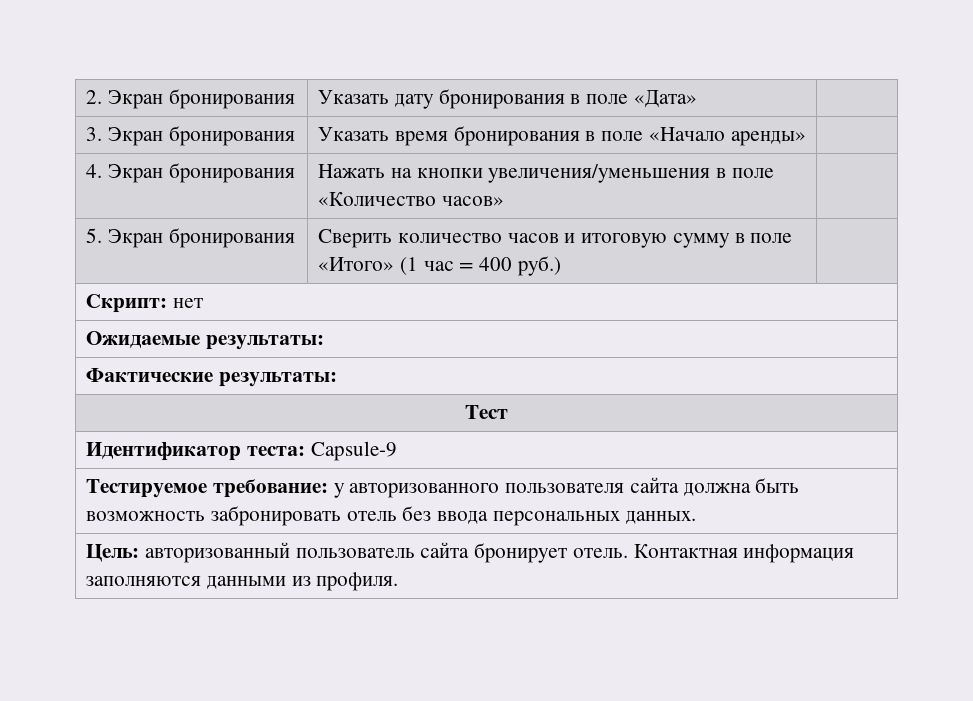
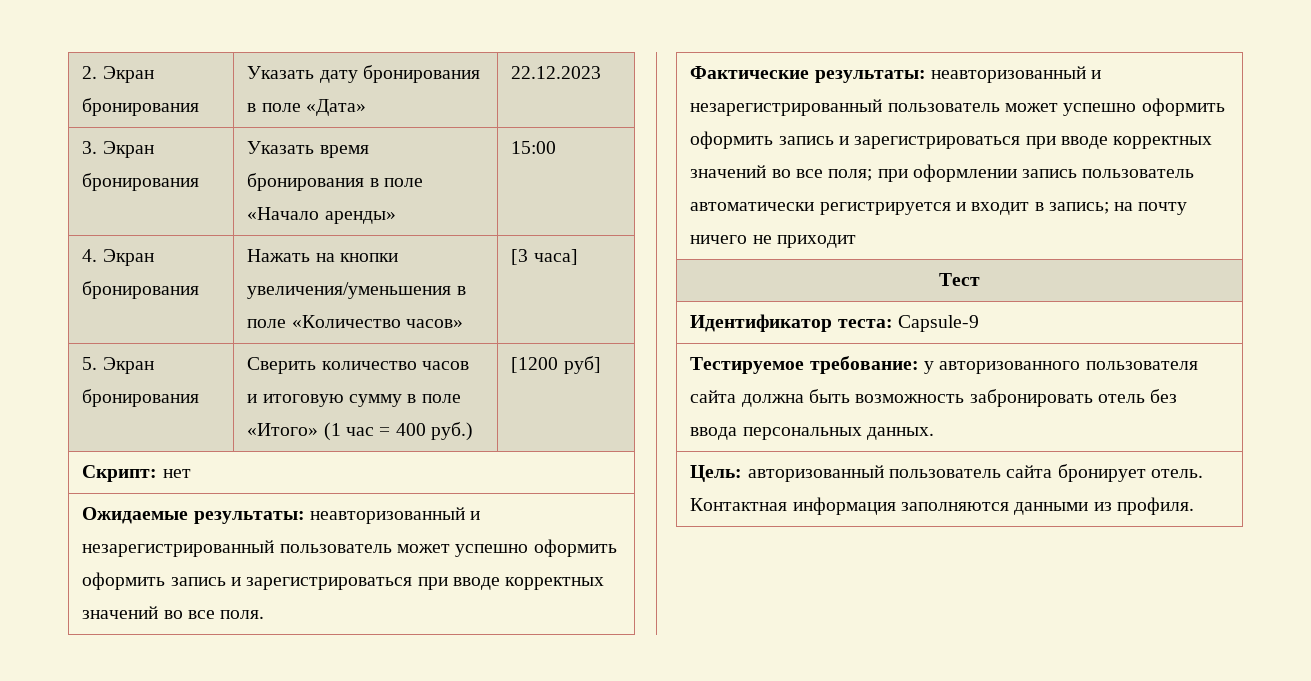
- 2. Экран бронирования | Указать дату бронирования в поле «Дата» |
+ 2. Экран бронирования | Указать дату бронирования в поле «Дата» | 22.12.2023
- 3. Экран бронирования | Указать время бронирования в поле «Начало аренды» |
+ 3. Экран бронирования | Указать время бронирования в поле «Начало аренды» | 15:00
- 4. Экран бронирования | Нажать на кнопки увеличения/уменьшения в поле «Количество часов» |
+ 4. Экран бронирования | Нажать на кнопки увеличения/уменьшения в поле «Количество часов» | [3 часа]
- 5. Экран бронирования | Сверить количество часов и итоговую сумму в поле «Итого» (1 час = 400 руб.) |
+ 5. Экран бронирования | Сверить количество часов и итоговую сумму в поле «Итого» (1 час = 400 руб.) | [1200 руб]
- Ожидаемые результаты:
- Фактические результаты:
+ Ожидаемые результаты: неавторизованный и незарегистрированный пользователь может успешно оформить оформить запись и зарегистрироваться при вводе корректных значений во все поля.
+ Фактические результаты: неавторизованный и незарегистрированный пользователь может успешно оформить оформить запись и зарегистрироваться при вводе корректных значений во все поля; при оформлении запись пользователь автоматически регистрируется и входит в запись; на почту ничего не приходит

